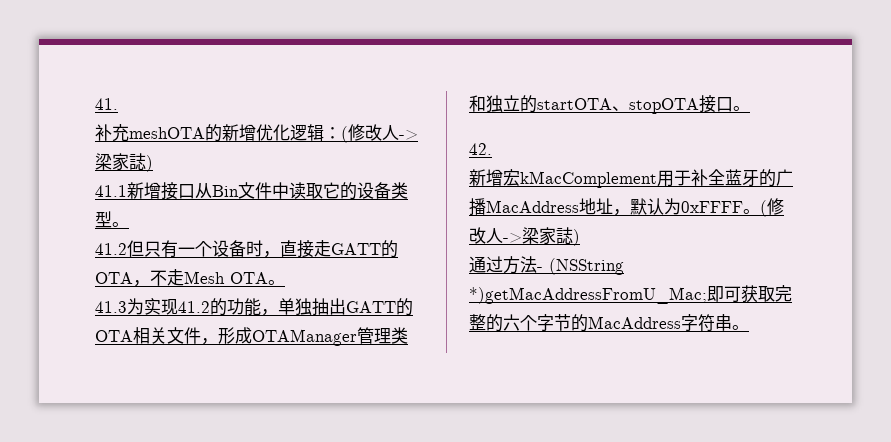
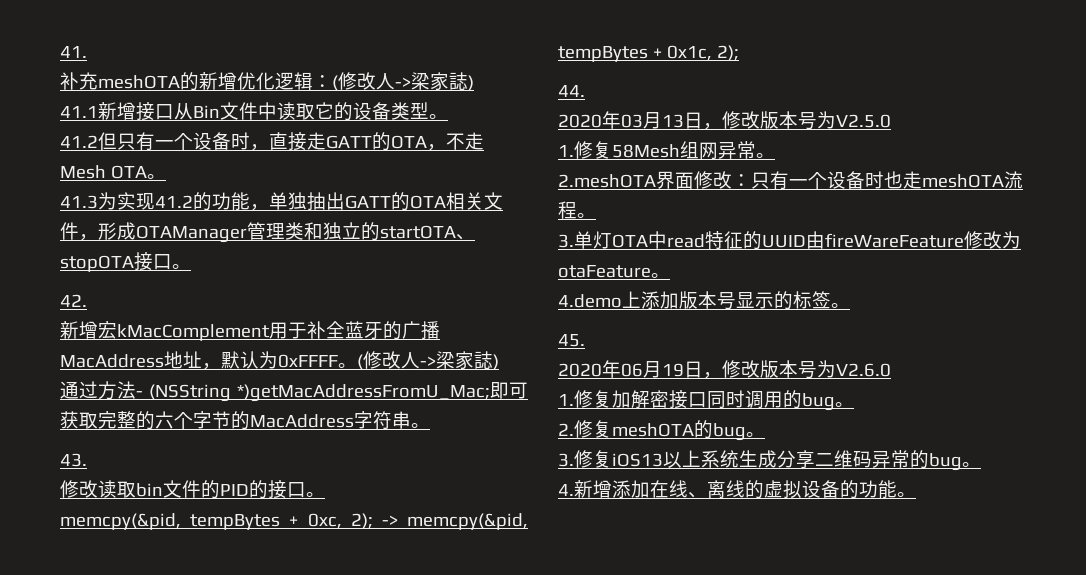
+ 43.
+ 修改读取bin文件的PID的接口。
+ memcpy(&pid, tempBytes + 0xc, 2); -> memcpy(&pid, tempBytes + 0x1c, 2);
+ 44.
+ 2020年03月13日，修改版本号为V2.5.0
+ 1.修复58Mesh组网异常。
+ 2.meshOTA界面修改：只有一个设备时也走meshOTA流程。
+ 3.单灯OTA中read特征的UUID由fireWareFeature修改为otaFeature。
+ 4.demo上添加版本号显示的标签。
+ 45.
+ 2020年06月19日，修改版本号为V2.6.0
+ 1.修复加解密接口同时调用的bug。
+ 2.修复meshOTA的bug。
+ 3.修复iOS13以上系统生成分享二维码异常的bug。
+ 4.新增添加在线、离线的虚拟设备的功能。

